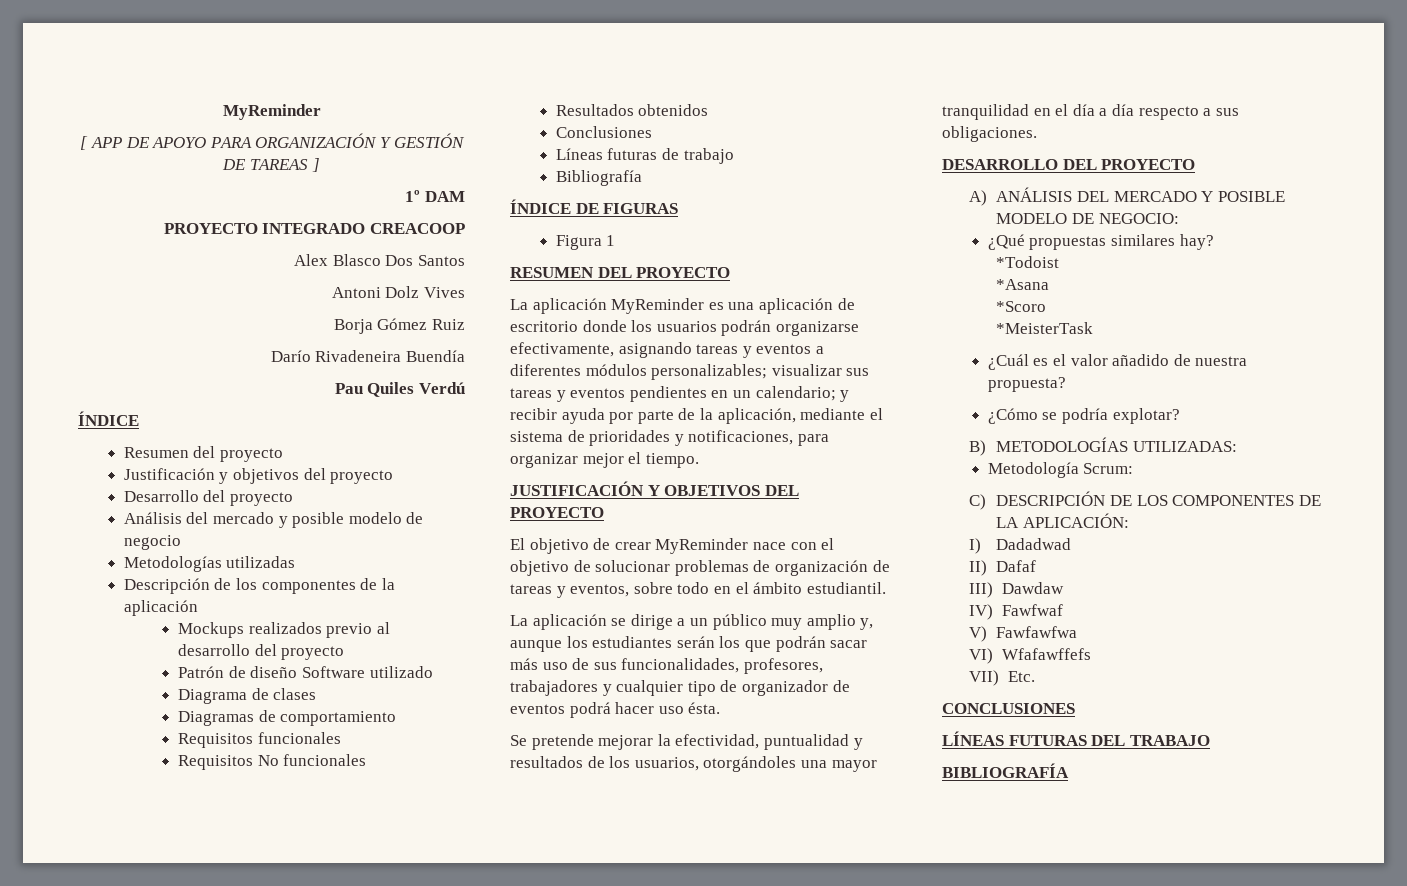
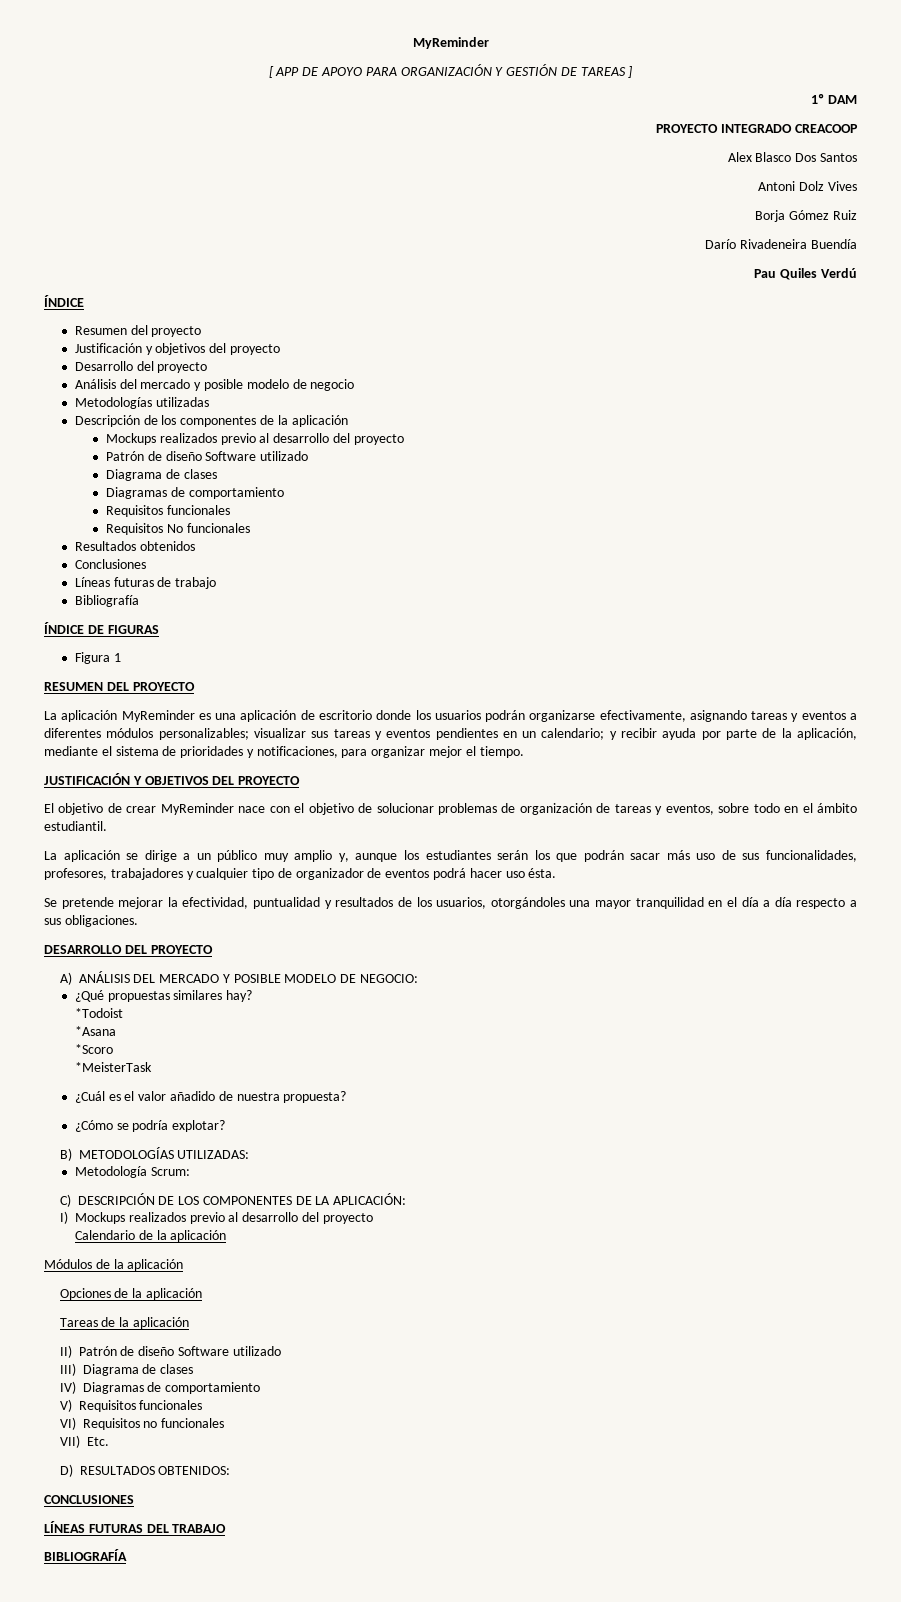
- I) Dadadwad
- II) Dafaf
- III) Dawdaw
- IV) Fawfwaf
+ I) Mockups realizados previo al desarrollo del proyecto
+ Calendario de la aplicación
+ Módulos de la aplicación
+ Opciones de la aplicación
+ Tareas de la aplicación
+ II) Patrón de diseño Software utilizado
+ III) Diagrama de clases
+ IV) Diagramas de comportamiento
- V) Fawfawfwa
+ V) Requisitos funcionales
- VI) Wfafawffefs
+ VI) Requisitos no funcionales
+ D) RESULTADOS OBTENIDOS:

